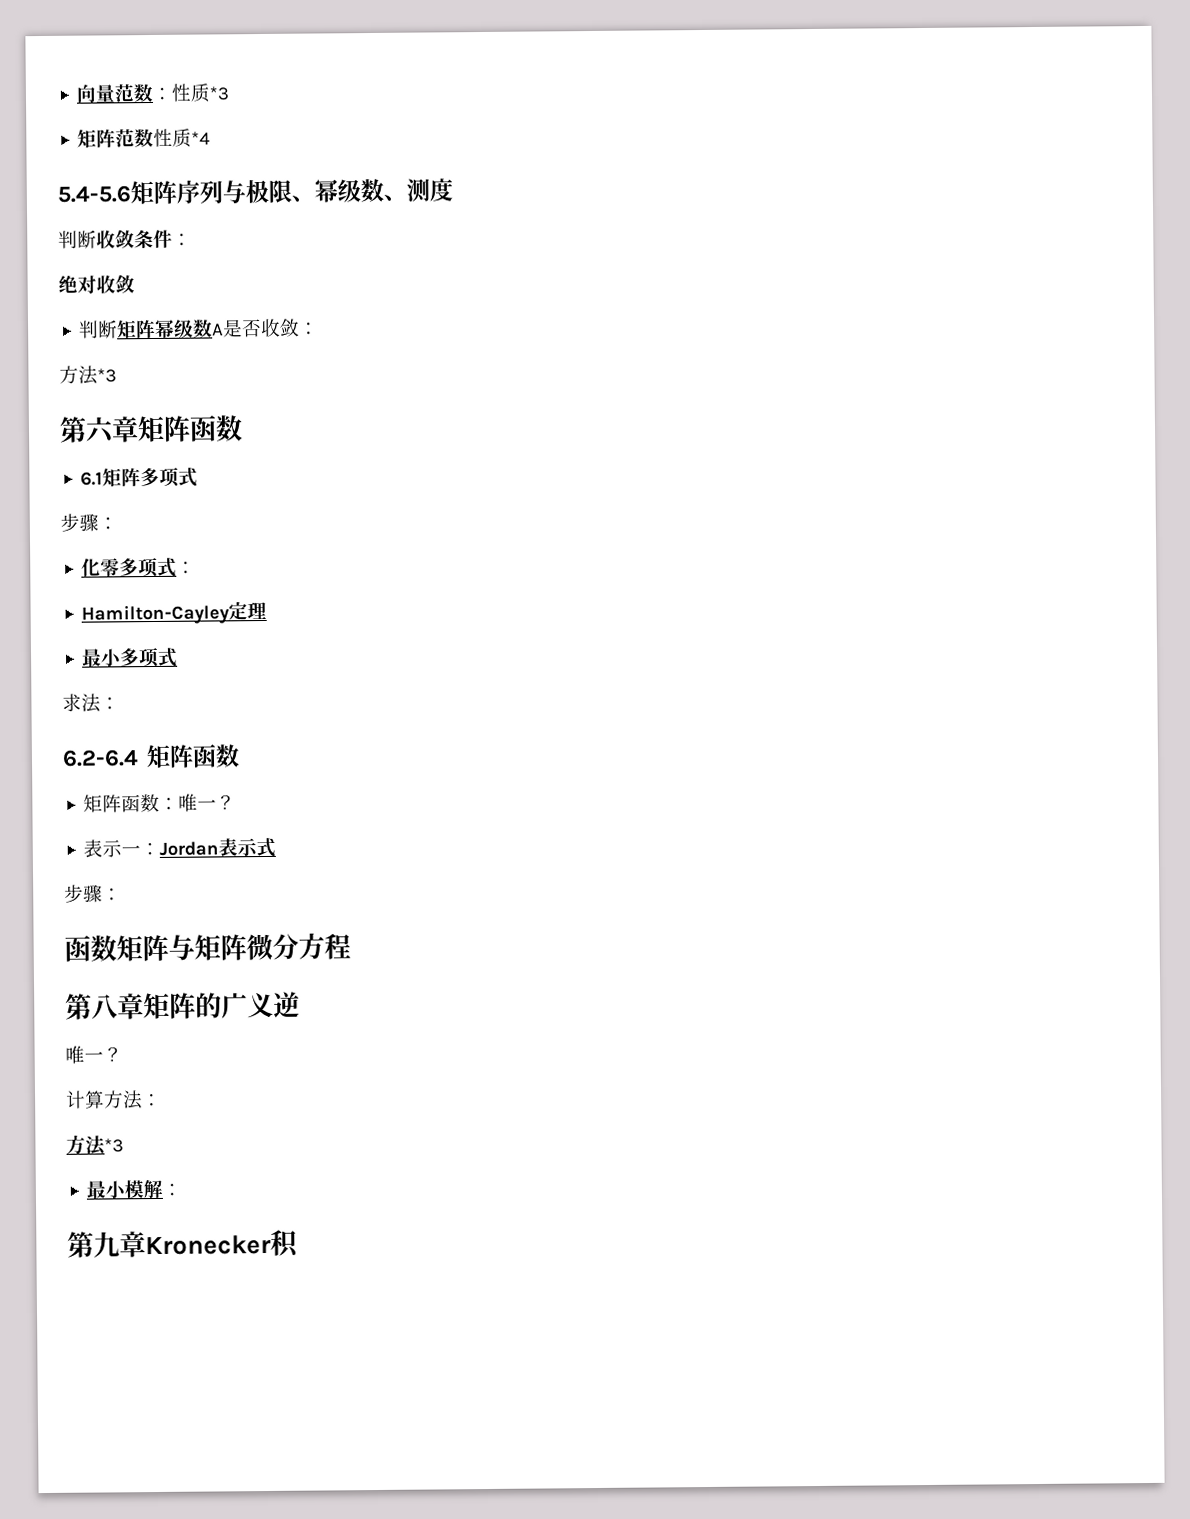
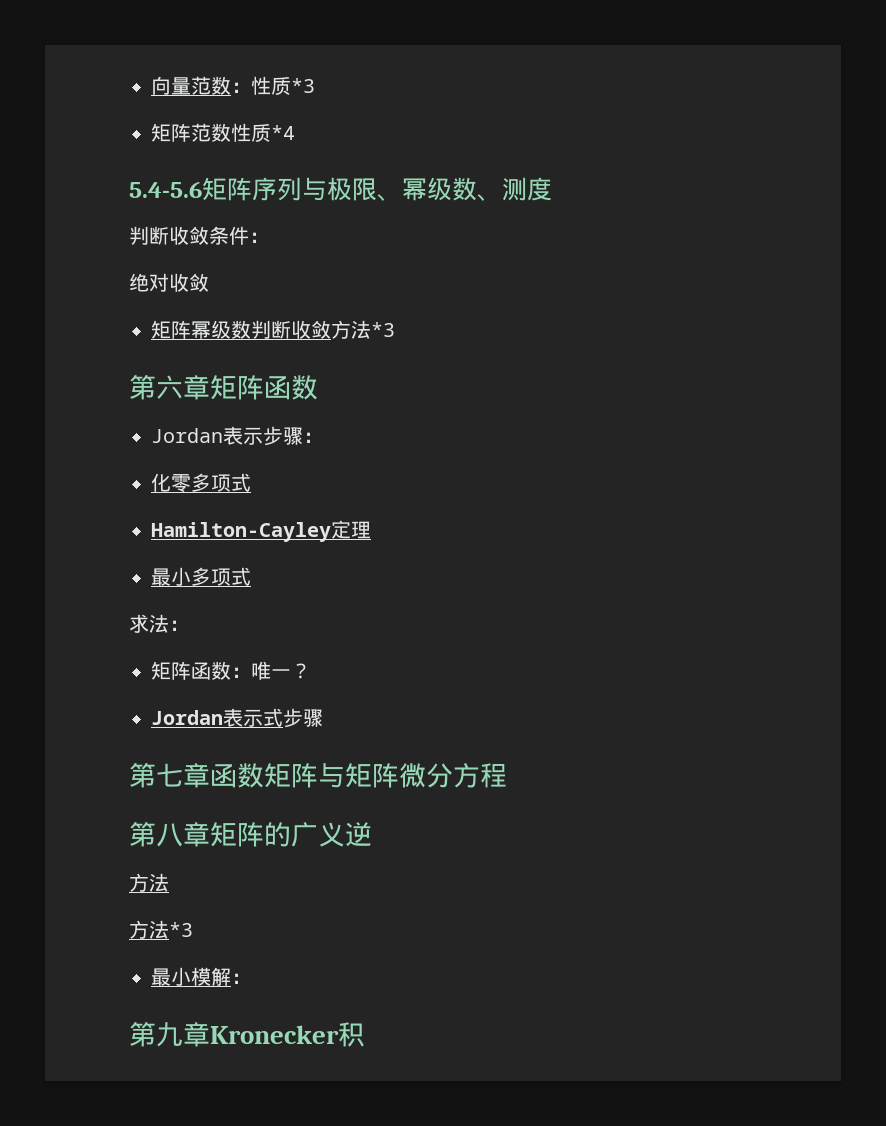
- 判断矩阵幂级数A是否收敛：
- 方法*3
+ 矩阵幂级数判断收敛方法*3
- 6.1矩阵多项式
- 步骤：
+ Jordan表示步骤：
- 化零多项式：
+ 化零多项式
- 6.2-6.4矩阵函数
- 表示一：Jordan表示式
- 步骤：
- 函数矩阵与矩阵微分方程
+ Jordan表示式步骤
+ 第七章函数矩阵与矩阵微分方程
  第八章矩阵的广义逆
- 唯一？
- 计算方法：
+ 方法

